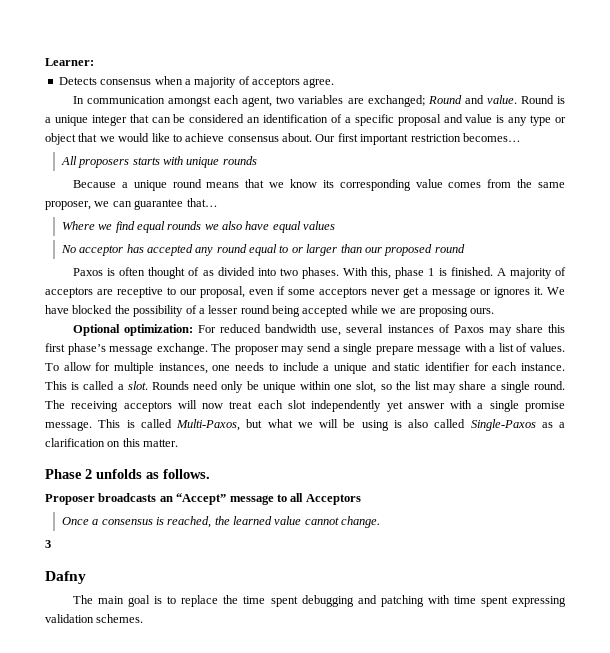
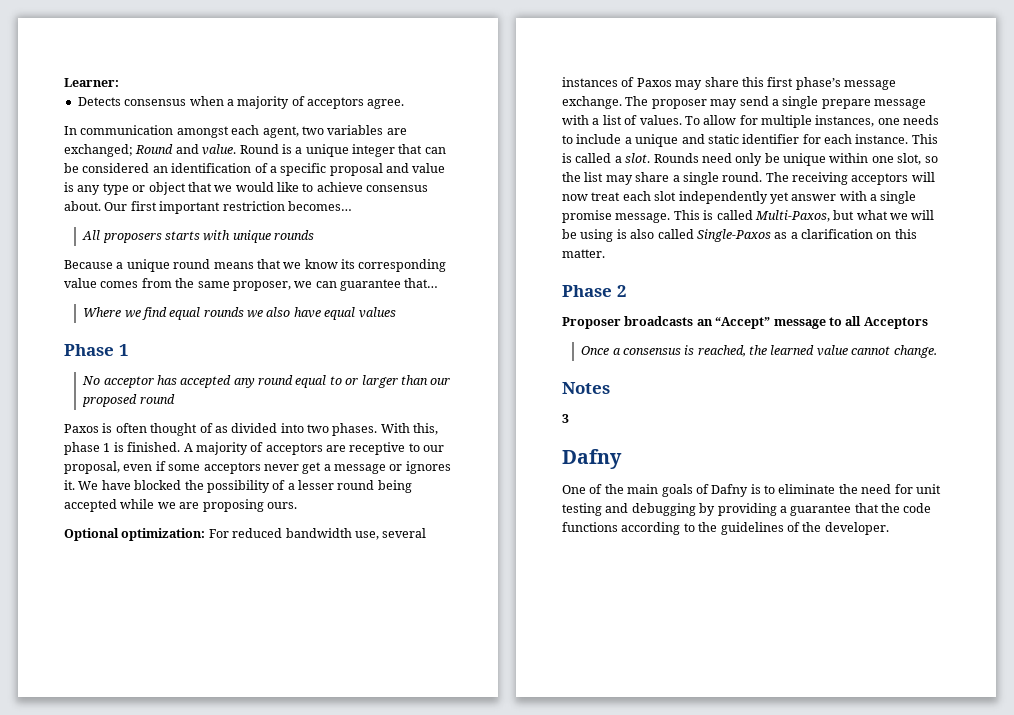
+ Phase 1
- Phase 2 unfolds as follows.
+ Phase 2
+ Notes
- The main goal is to replace the time spent debugging and patching with time spent expressing validation schemes.
+ One of the main goals of Dafny is to eliminate the need for unit testing and debugging by providing a guarantee that the code functions according to the guidelines of the developer.

